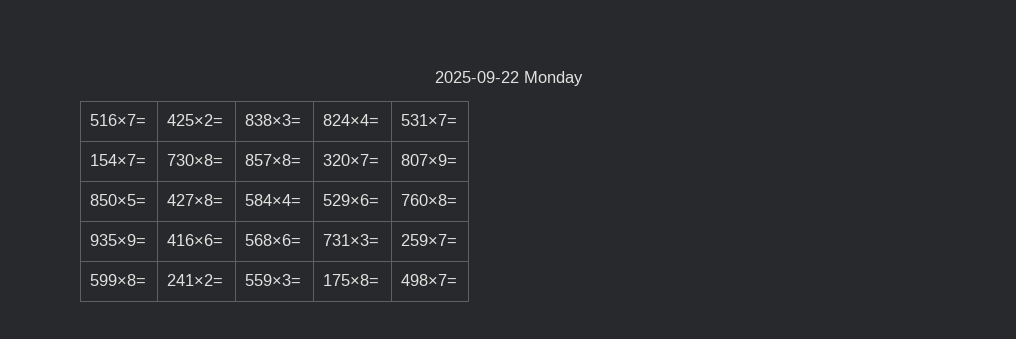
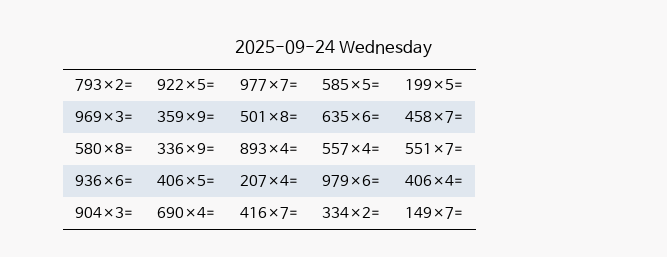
- 2025-09-22 Monday
- 516×7= | 425×2= | 838×3= | 824×4= | 531×7=
- 154×7= | 730×8= | 857×8= | 320×7= | 807×9=
- 850×5= | 427×8= | 584×4= | 529×6= | 760×8=
- 935×9= | 416×6= | 568×6= | 731×3= | 259×7=
- 599×8= | 241×2= | 559×3= | 175×8= | 498×7=
+ 2025-09-24 Wednesday
+ 793×2= | 922×5= | 977×7= | 585×5= | 199×5=
+ 969×3= | 359×9= | 501×8= | 635×6= | 458×7=
+ 580×8= | 336×9= | 893×4= | 557×4= | 551×7=
+ 936×6= | 406×5= | 207×4= | 979×6= | 406×4=
+ 904×3= | 690×4= | 416×7= | 334×2= | 149×7=

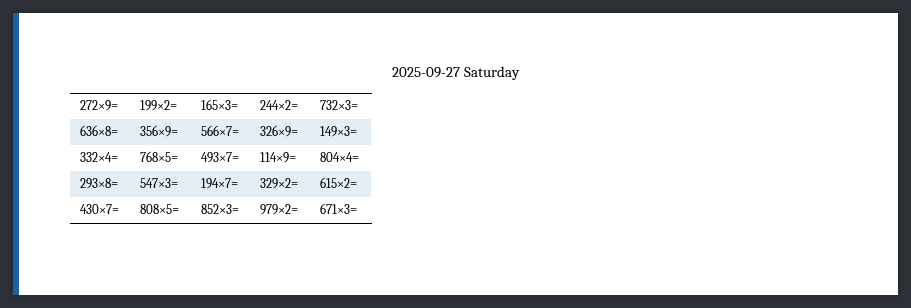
- 2025-09-24 Wednesday
- 793×2= | 922×5= | 977×7= | 585×5= | 199×5=
- 969×3= | 359×9= | 501×8= | 635×6= | 458×7=
- 580×8= | 336×9= | 893×4= | 557×4= | 551×7=
- 936×6= | 406×5= | 207×4= | 979×6= | 406×4=
- 904×3= | 690×4= | 416×7= | 334×2= | 149×7=
+ 2025-09-27 Saturday
+ 272×9= | 199×2= | 165×3= | 244×2= | 732×3=
+ 636×8= | 356×9= | 566×7= | 326×9= | 149×3=
+ 332×4= | 768×5= | 493×7= | 114×9= | 804×4=
+ 293×8= | 547×3= | 194×7= | 329×2= | 615×2=
+ 430×7= | 808×5= | 852×3= | 979×2= | 671×3=

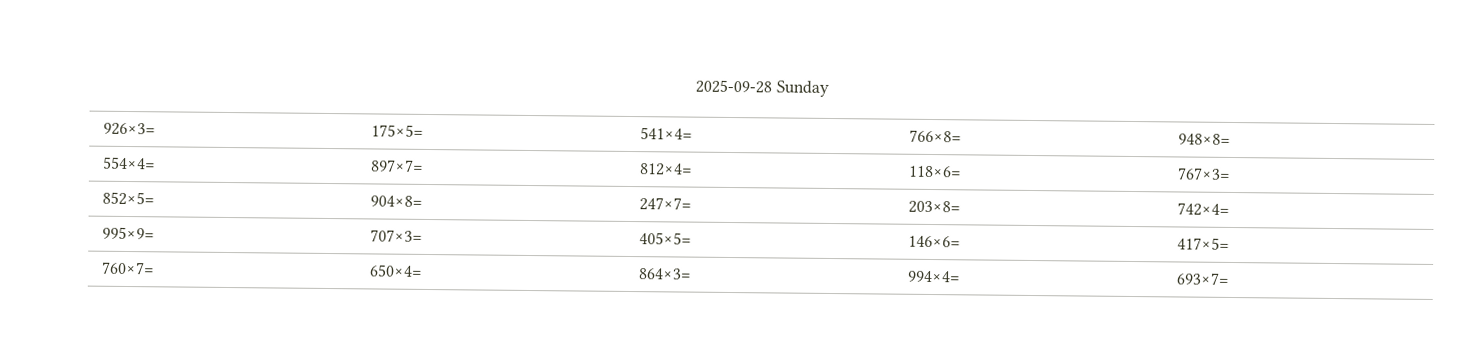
- 2025-09-27 Saturday
- 272×9= | 199×2= | 165×3= | 244×2= | 732×3=
- 636×8= | 356×9= | 566×7= | 326×9= | 149×3=
- 332×4= | 768×5= | 493×7= | 114×9= | 804×4=
- 293×8= | 547×3= | 194×7= | 329×2= | 615×2=
- 430×7= | 808×5= | 852×3= | 979×2= | 671×3=
+ 2025-09-28 Sunday
+ 926×3= | 175×5= | 541×4= | 766×8= | 948×8=
+ 554×4= | 897×7= | 812×4= | 118×6= | 767×3=
+ 852×5= | 904×8= | 247×7= | 203×8= | 742×4=
+ 995×9= | 707×3= | 405×5= | 146×6= | 417×5=
+ 760×7= | 650×4= | 864×3= | 994×4= | 693×7=

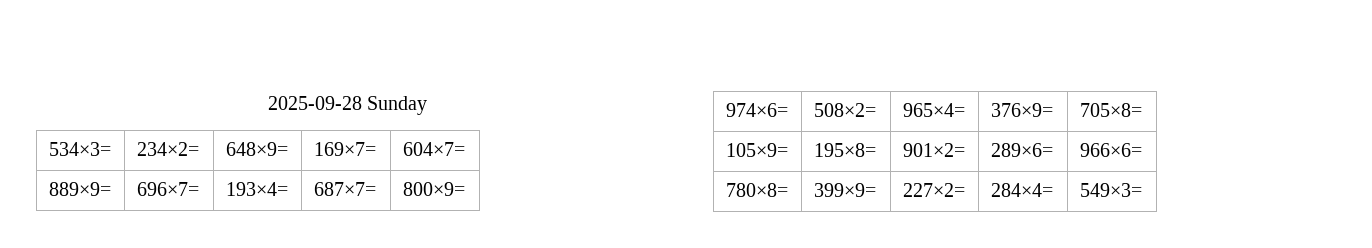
- 926×3= | 175×5= | 541×4= | 766×8= | 948×8=
- 554×4= | 897×7= | 812×4= | 118×6= | 767×3=
- 852×5= | 904×8= | 247×7= | 203×8= | 742×4=
- 995×9= | 707×3= | 405×5= | 146×6= | 417×5=
- 760×7= | 650×4= | 864×3= | 994×4= | 693×7=
+ 534×3= | 234×2= | 648×9= | 169×7= | 604×7=
+ 889×9= | 696×7= | 193×4= | 687×7= | 800×9=
+ 974×6= | 508×2= | 965×4= | 376×9= | 705×8=
+ 105×9= | 195×8= | 901×2= | 289×6= | 966×6=
+ 780×8= | 399×9= | 227×2= | 284×4= | 549×3=

